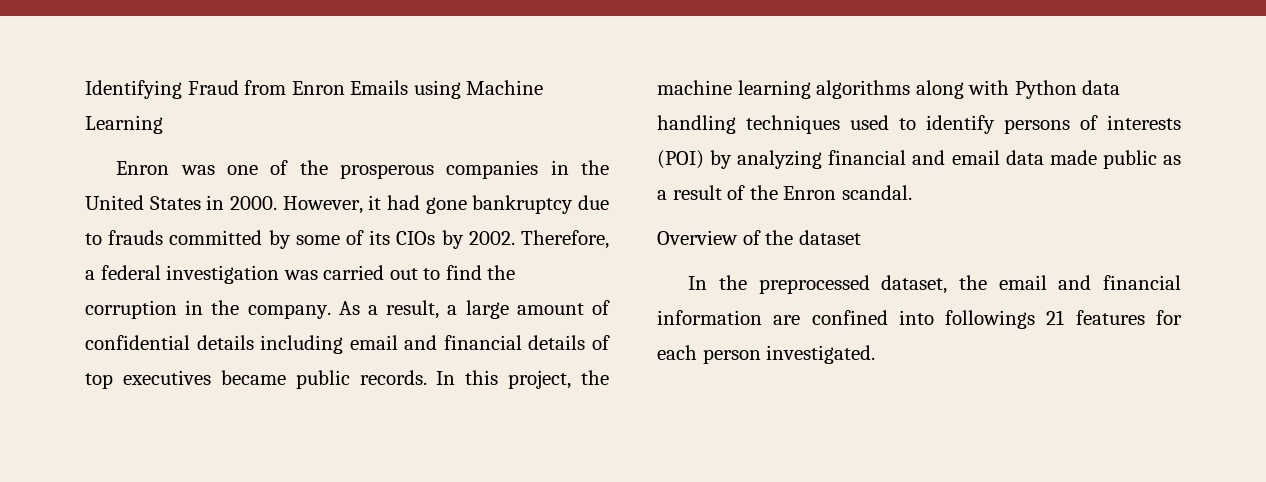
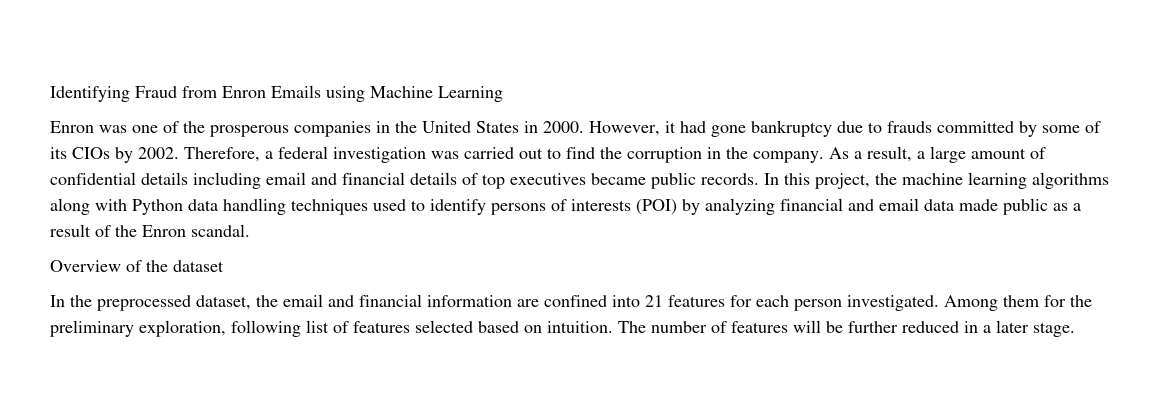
- In the preprocessed dataset, the email and financial information are confined into followings 21 features for each person investigated.
+ In the preprocessed dataset, the email and financial information are confined into 21 features for each person investigated.
+ Among them for the preliminary exploration, following list of features selected based on intuition. The number of features will be further reduced in a later stage.

